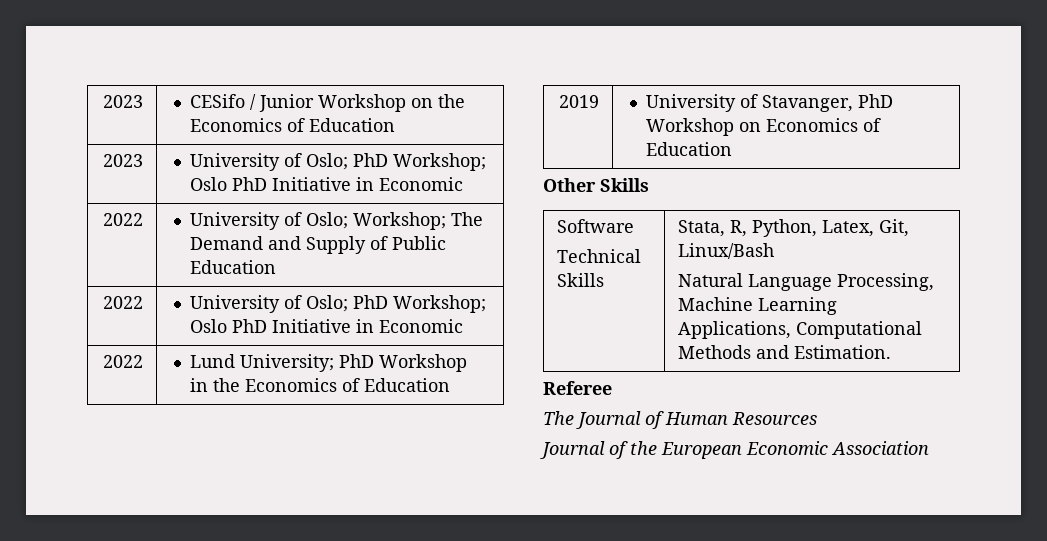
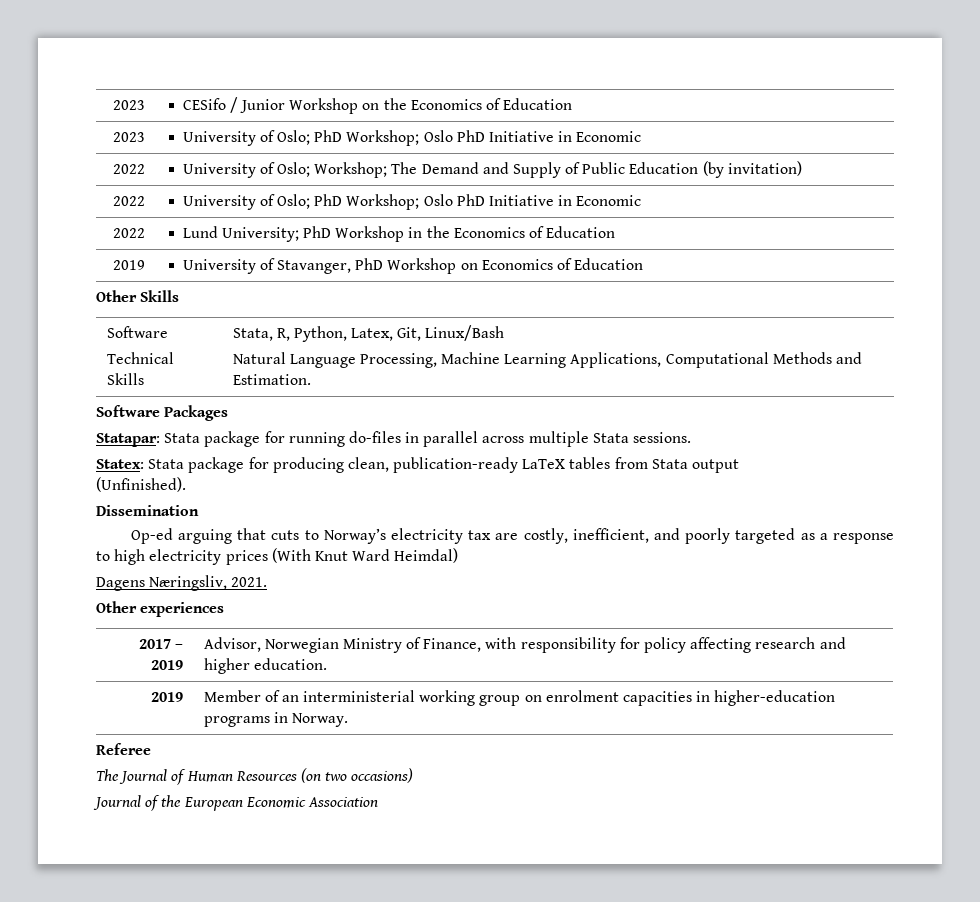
- 2022 | University of Oslo; Workshop; The Demand and Supply of Public Education
+ 2022 | University of Oslo; Workshop; The Demand and Supply of Public Education (by invitation)
+ Software Packages
+ Statapar: Stata package for running do-files in parallel across multiple Stata sessions.
+ Statex: Stata package for producing clean, publication-ready LaTeX tables from Stata output
+ (Unfinished).
+ Dissemination
+ Op-ed arguing that cuts to Norway’s electricity tax are costly, inefficient, and poorly targeted as a response to high electricity prices (With Knut Ward Heimdal)
+ Dagens Næringsliv, 2021.
+ Other experiences
+ 2017 – 2019 | Advisor, Norwegian Ministry of Finance, with responsibility for policy affecting research and higher education.
+ 2019 | Member of an interministerial working group on enrolment capacities in higher-education programs in Norway.
- The Journal of Human Resources
+ The Journal of Human Resources (on two occasions)

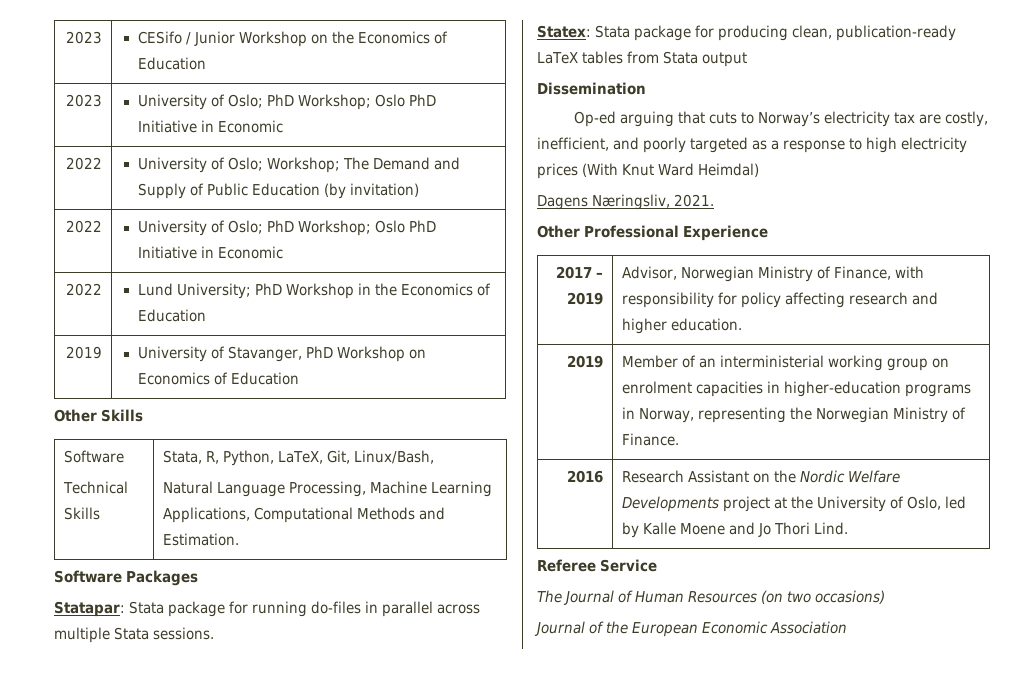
  Other Skills
  Software
- Technical Skills | Stata, R, Python, Latex, Git, Linux/Bash
+ Technical Skills | Stata, R, Python, LaTeX, Git, Linux/Bash,
- (Unfinished).
- Other experiences
+ Other Professional Experience
- 2019 | Member of an interministerial working group on enrolment capacities in higher-education programs in Norway.
+ 2019 | Member of an interministerial working group on enrolment capacities in higher-education programs in Norway, representing the Norwegian Ministry of Finance.
+ 2016 | Research Assistant on the Nordic Welfare Developments project at the University of Oslo, led by Kalle Moene and Jo Thori Lind.
- Referee
+ Referee Service

